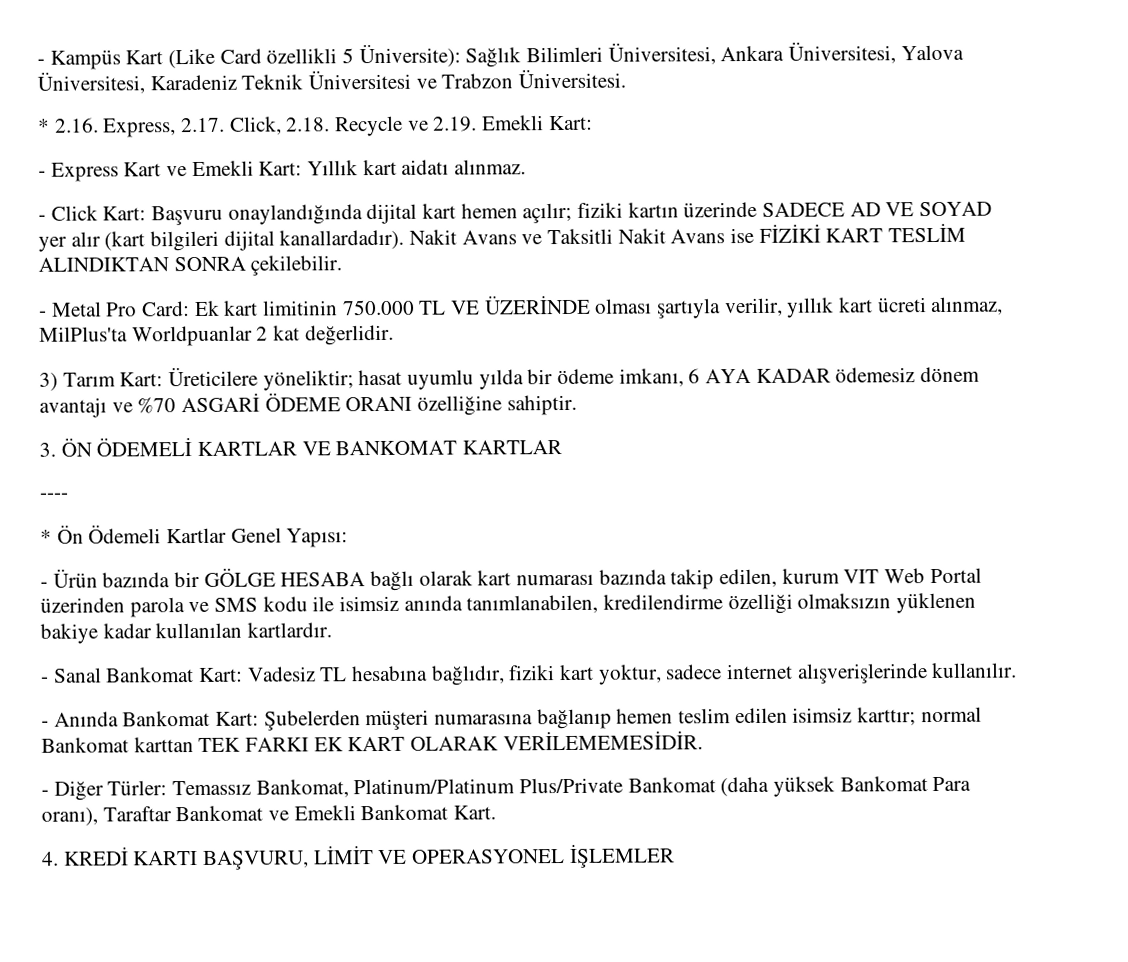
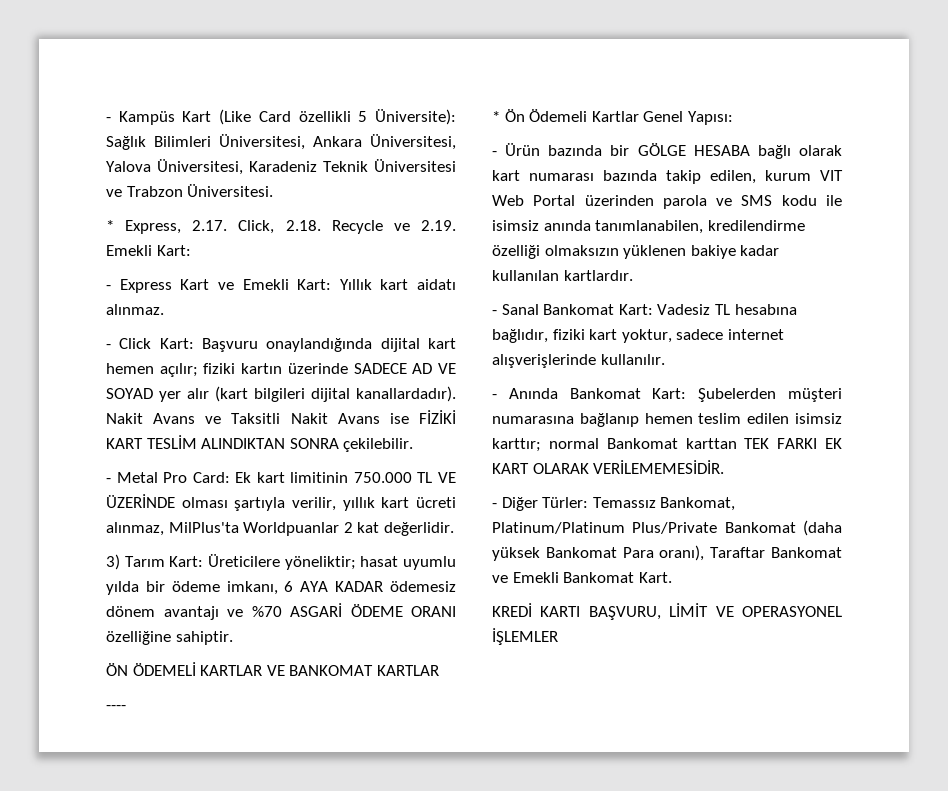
- * 2.16. Express, 2.17. Click, 2.18. Recycle ve 2.19. Emekli Kart:
+ * Express, 2.17. Click, 2.18. Recycle ve 2.19. Emekli Kart:
- 3. ÖN ÖDEMELİ KARTLAR VE BANKOMAT KARTLAR
+ ÖN ÖDEMELİ KARTLAR VE BANKOMAT KARTLAR
- 4. KREDİ KARTI BAŞVURU, LİMİT VE OPERASYONEL İŞLEMLER
+ KREDİ KARTI BAŞVURU, LİMİT VE OPERASYONEL İŞLEMLER

